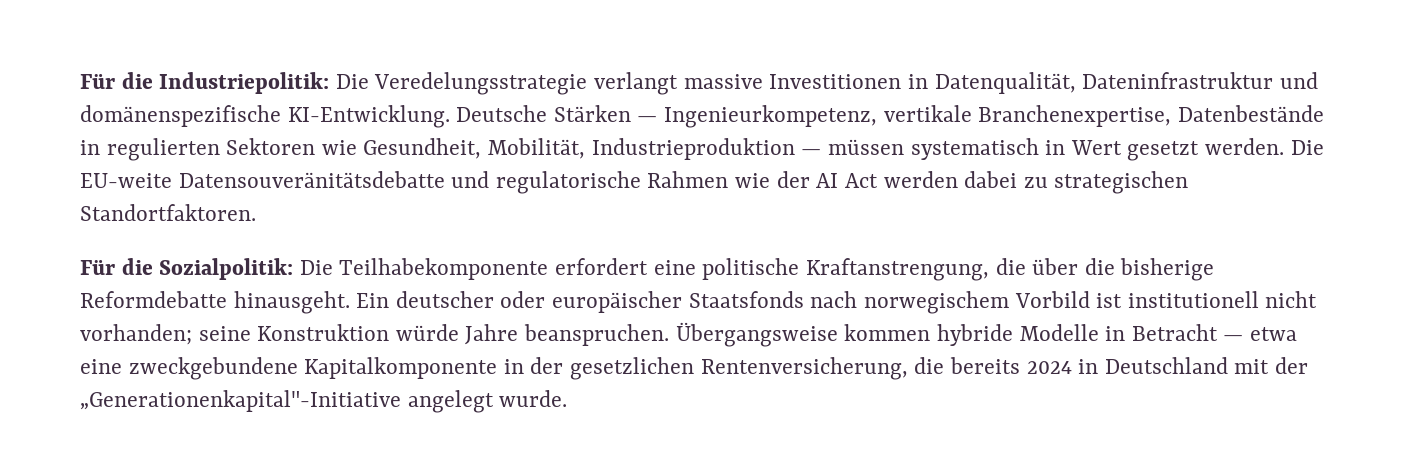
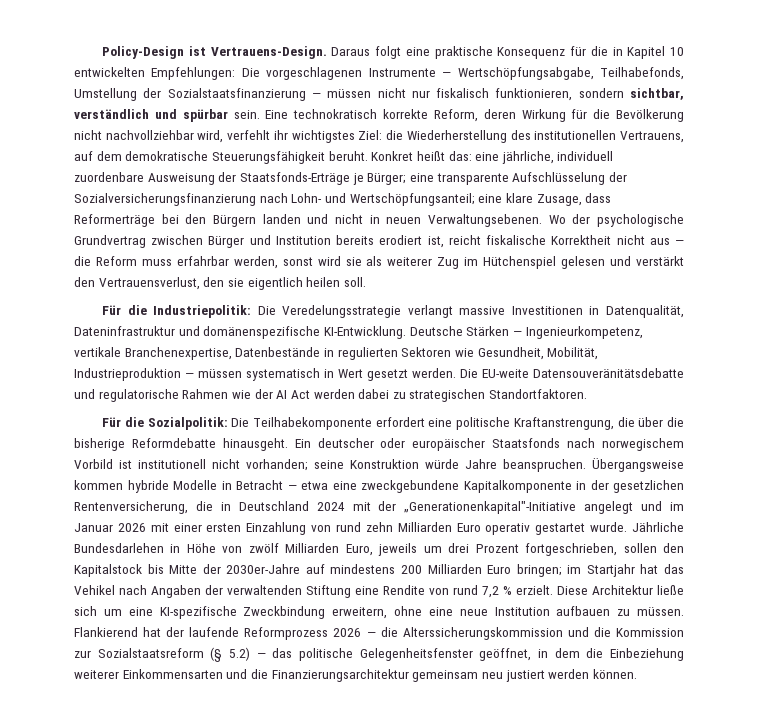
+ Policy-Design ist Vertrauens-Design. Daraus folgt eine praktische Konsequenz für die in Kapitel 10 entwickelten Empfehlungen: Die vorgeschlagenen Instrumente — Wertschöpfungsabgabe, Teilhabefonds, Umstellung der Sozialstaatsfinanzierung — müssen nicht nur fiskalisch funktionieren, sondern sichtbar, verständlich und spürbar sein. Eine technokratisch korrekte Reform, deren Wirkung für die Bevölkerung nicht nachvollziehbar wird, verfehlt ihr wichtigstes Ziel: die Wiederherstellung des institutionellen Vertrauens, auf dem demokratische Steuerungsfähigkeit beruht. Konkret heißt das: eine jährliche, individuell zuordenbare Ausweisung der Staatsfonds-Erträge je Bürger; eine transparente Aufschlüsselung der Sozialversicherungsfinanzierung nach Lohn- und Wertschöpfungsanteil; eine klare Zusage, dass Reformerträge bei den Bürgern landen und nicht in neuen Verwaltungsebenen. Wo der psychologische Grundvertrag zwischen Bürger und Institution bereits erodiert ist, reicht fiskalische Korrektheit nicht aus — die Reform muss erfahrbar werden, sonst wird sie als weiterer Zug im Hütchenspiel gelesen und verstärkt den Vertrauensverlust, den sie eigentlich heilen soll.
- Übergangsweise kommen hybride Modelle in Betracht — etwa eine zweckgebundene Kapitalkomponente in der gesetzlichen Rentenversicherung, die bereits 2024 in Deutschland mit der „Generationenkapital"-Initiative angelegt wurde.
+ Übergangsweise kommen hybride Modelle in Betracht — etwa eine zweckgebundene Kapitalkomponente in der gesetzlichen Rentenversicherung, die in Deutschland 2024 mit der „Generationenkapital"-Initiative angelegt und im Januar 2026 mit einer ersten Einzahlung von rund zehn Milliarden Euro operativ gestartet wurde. Jährliche Bundesdarlehen in Höhe von zwölf Milliarden Euro, jeweils um drei Prozent fortgeschrieben, sollen den Kapitalstock bis Mitte der 2030er-Jahre auf mindestens 200 Milliarden Euro bringen; im Startjahr hat das Vehikel nach Angaben der verwaltenden Stiftung eine Rendite von rund 7,2 % erzielt. Diese Architektur ließe sich um eine KI-spezifische Zweckbindung erweitern, ohne eine neue Institution aufbauen zu müssen. Flankierend hat der laufende Reformprozess 2026 — die Alterssicherungskommission und die Kommission zur Sozialstaatsreform (§ 5.2) — das politische Gelegenheitsfenster geöffnet, in dem die Einbeziehung weiterer Einkommensarten und die Finanzierungsarchitektur gemeinsam neu justiert werden können.

